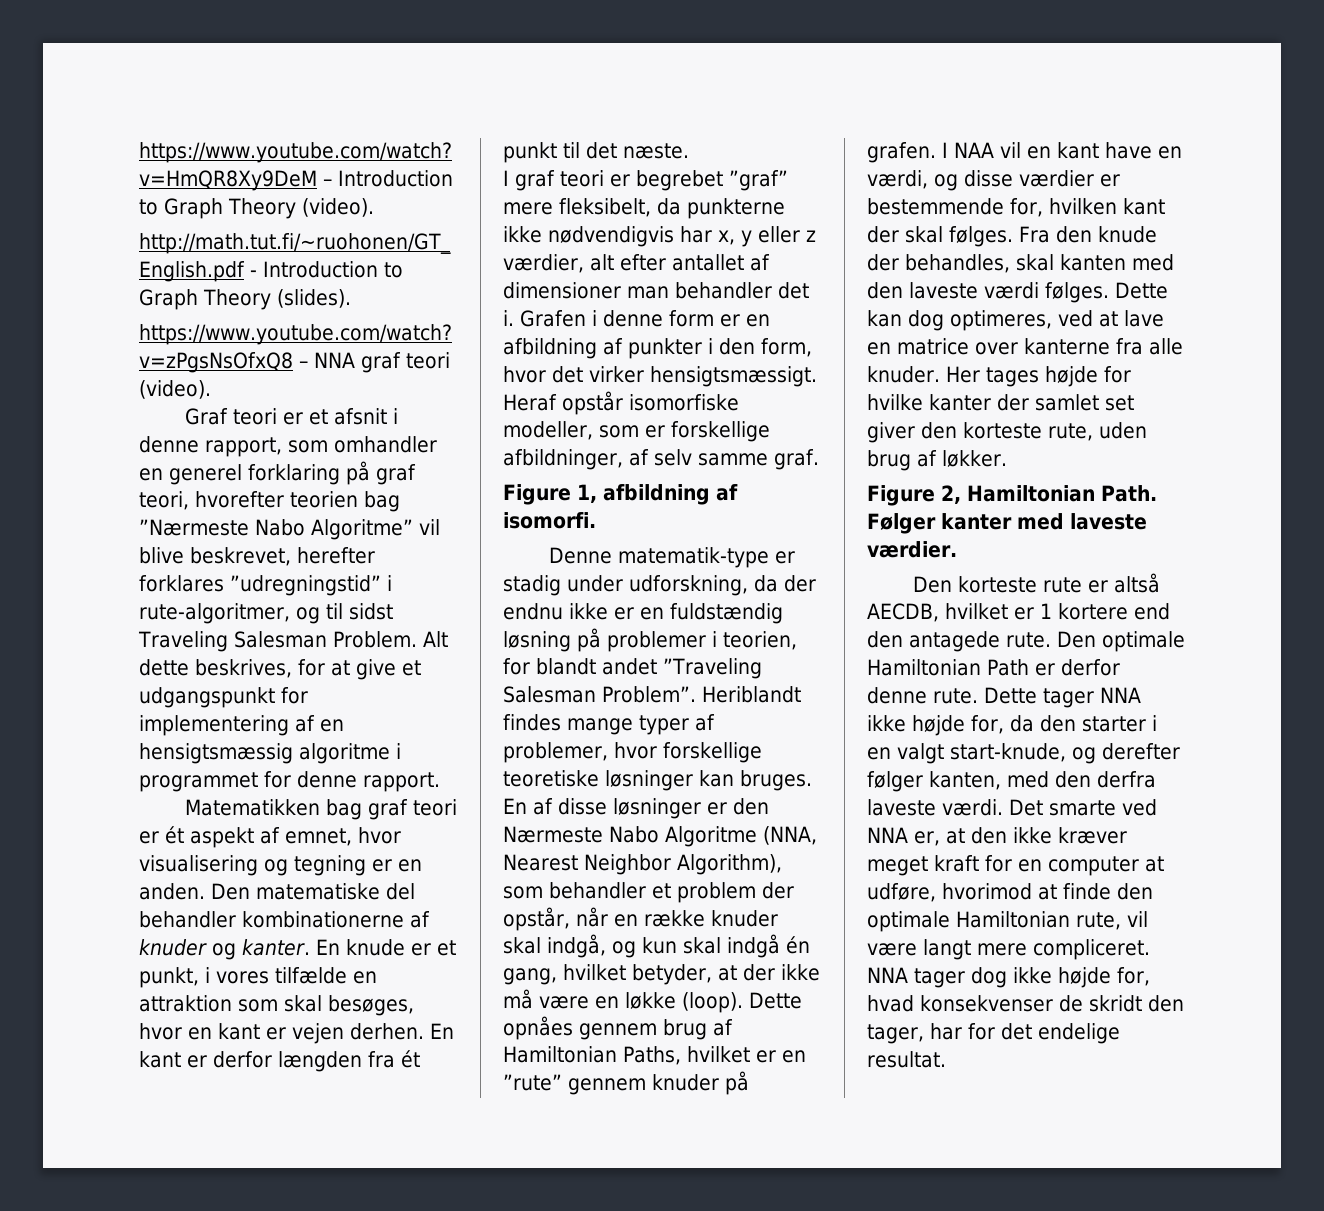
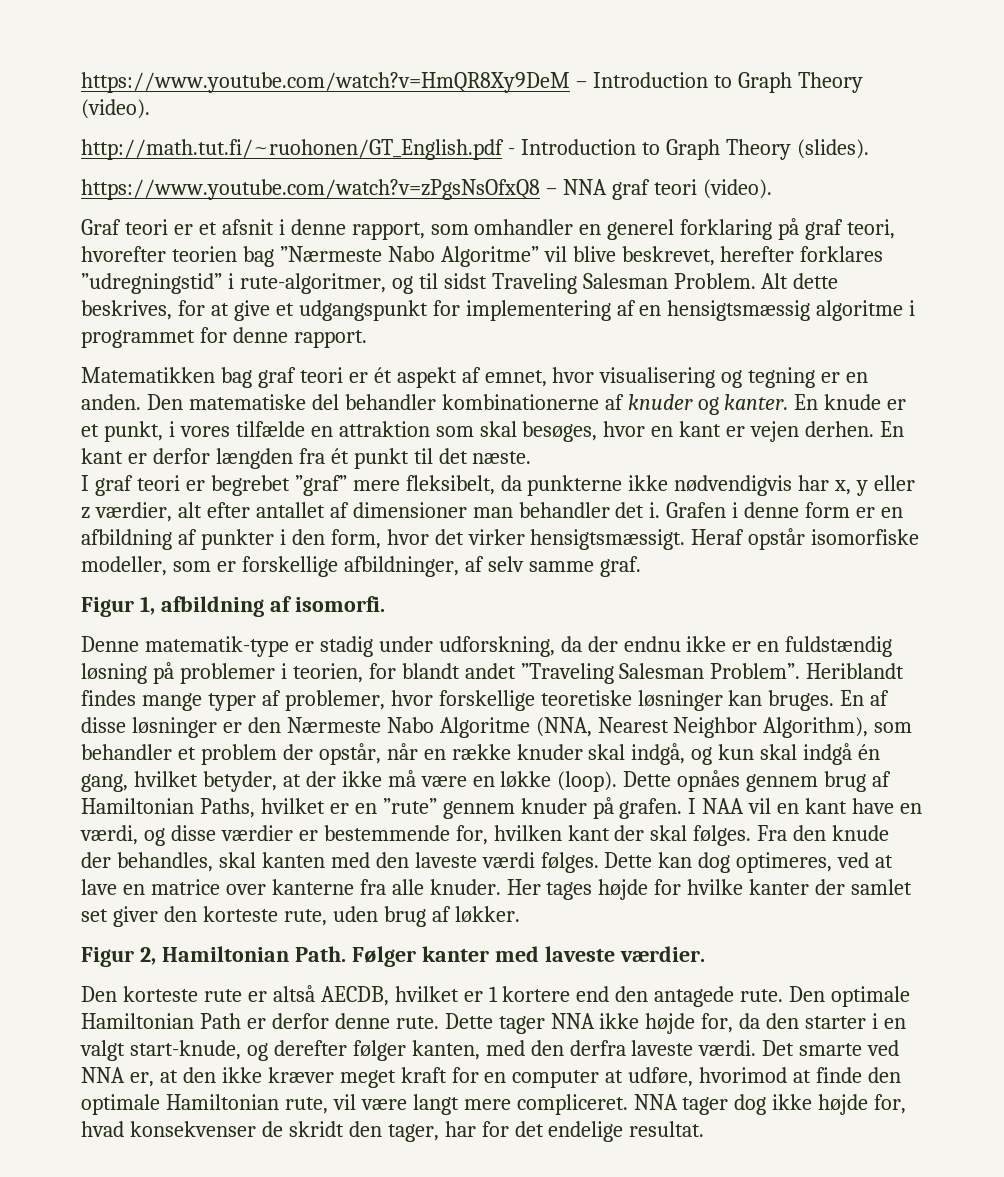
- Figure 1, afbildning af isomorfi.
+ Figur 1, afbildning af isomorfi.
- Figure 2, Hamiltonian Path.
+ Figur 2, Hamiltonian Path.

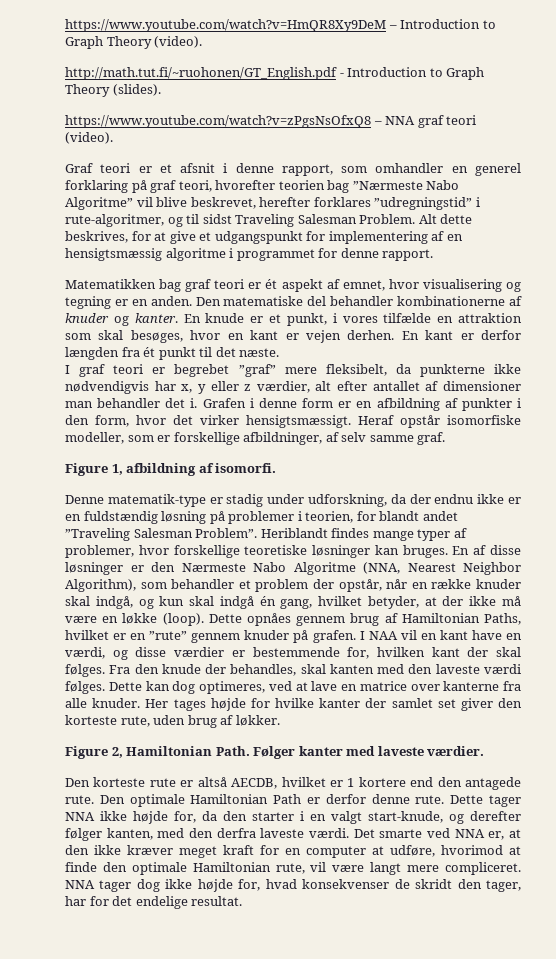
- Figur 1, afbildning af isomorfi.
+ Figure 1, afbildning af isomorfi.
- Figur 2, Hamiltonian Path.
+ Figure 2, Hamiltonian Path.

